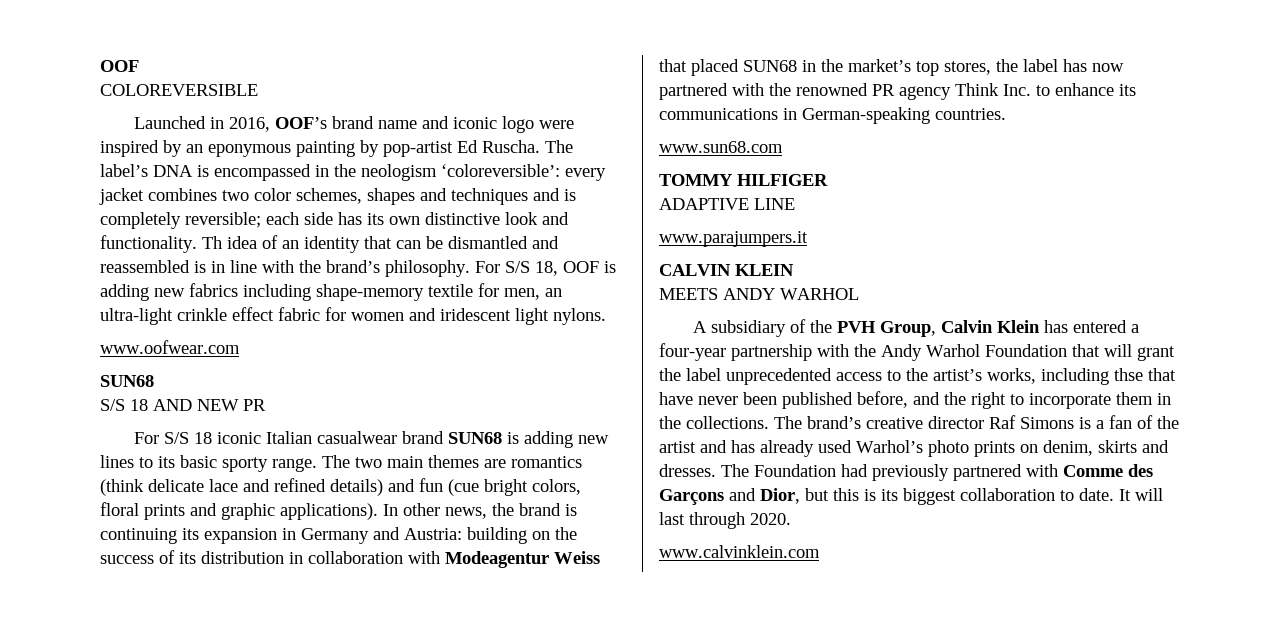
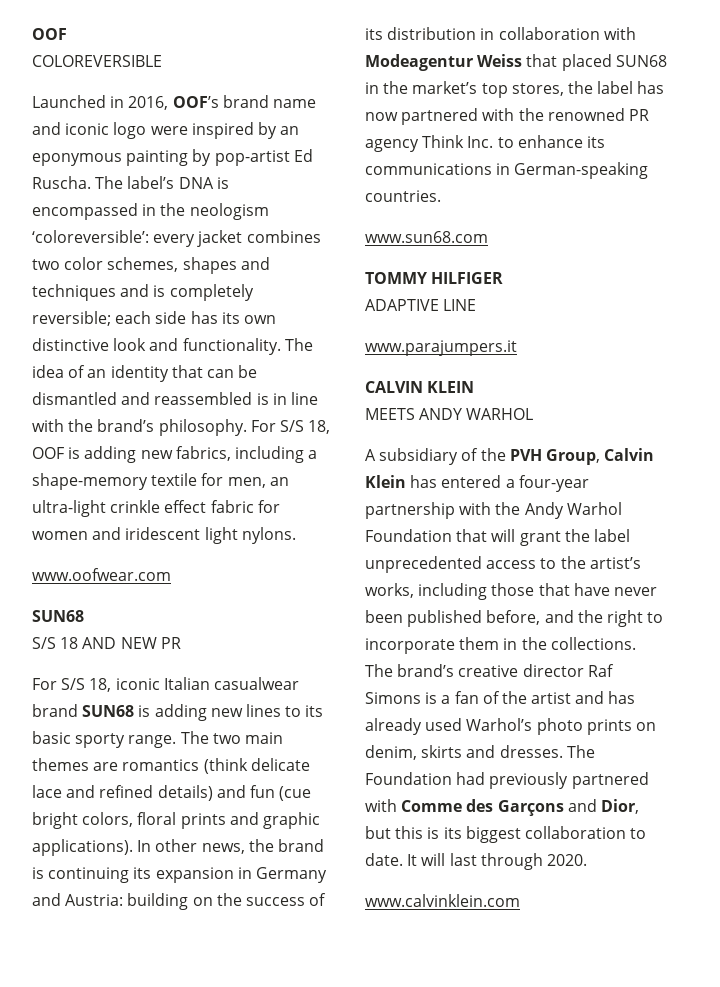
- Th idea of an identity that can be dismantled and reassembled is in line with the brand’s philosophy.
+ The idea of an identity that can be dismantled and reassembled is in line with the brand’s philosophy.
- For S/S 18, OOF is adding new fabrics including shape-memory textile for men, an ultra-light crinkle effect fabric for women and iridescent light nylons.
+ For S/S 18, OOF is adding new fabrics, including a shape-memory textile for men, an ultra-light crinkle effect fabric for women and iridescent light nylons.
- For S/S 18 iconic Italian casualwear brand SUN68 is adding new lines to its basic sporty range.
+ For S/S 18, iconic Italian casualwear brand SUN68 is adding new lines to its basic sporty range.
- A subsidiary of the PVH Group, Calvin Klein has entered a four-year partnership with the Andy Warhol Foundation that will grant the label unprecedented access to the artist’s works, including thse that have never been published before, and the right to incorporate them in the collections.
+ A subsidiary of the PVH Group, Calvin Klein has entered a four-year partnership with the Andy Warhol Foundation that will grant the label unprecedented access to the artist’s works, including those that have never been published before, and the right to incorporate them in the collections.

